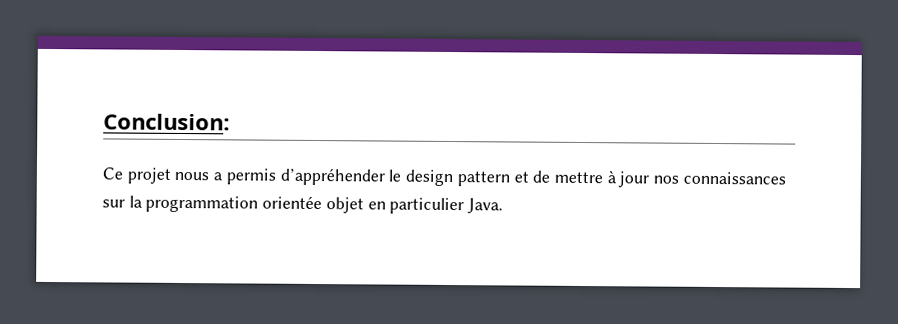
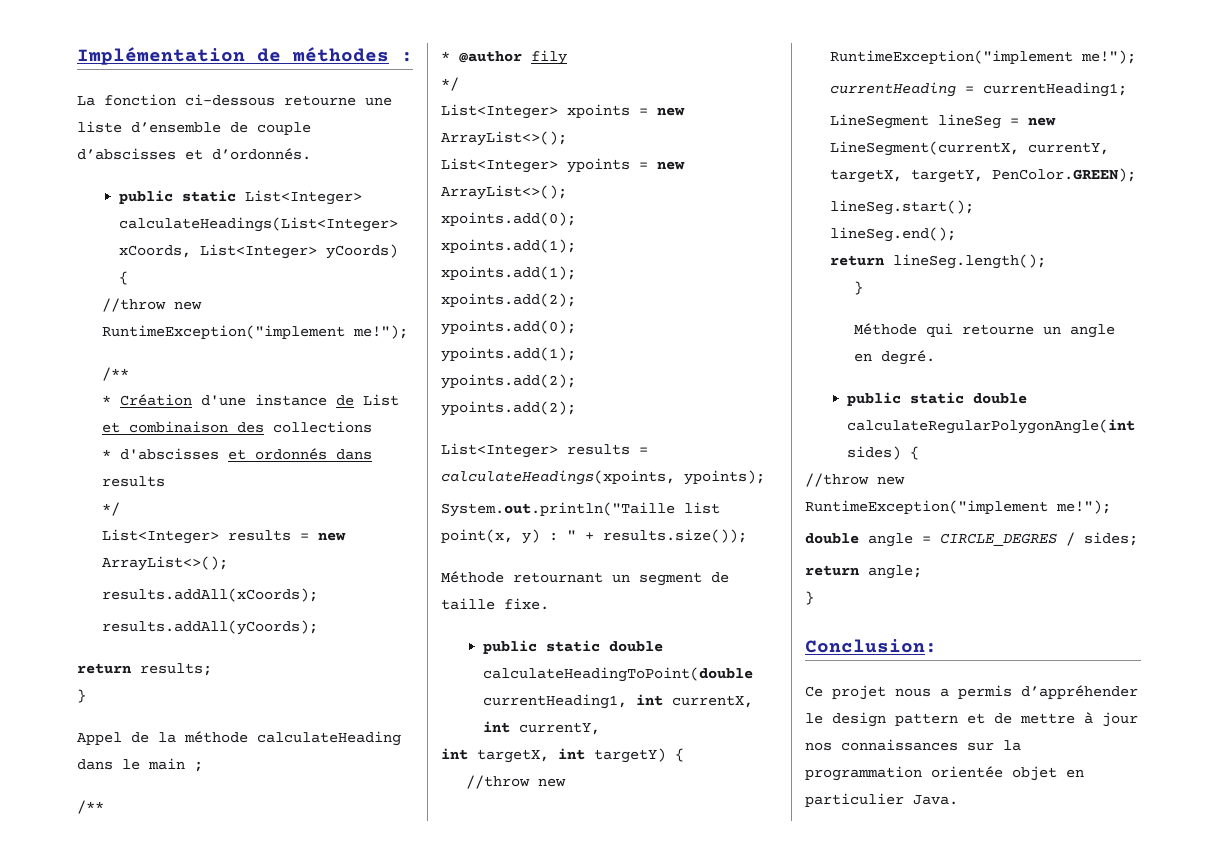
+ Implémentation de méthodes :
+ La fonction ci-dessous retourne une liste d’ensemble de couple d’abscisses et d’ordonnés.
+ public static List<Integer> calculateHeadings(List<Integer> xCoords, List<Integer> yCoords) {
+ //throw new RuntimeException("implement me!");
+ /**
+ * Création d'une instance de List et combinaison des collections
+ * d'abscisses et ordonnés dans results
+ */
+ List<Integer> results = new ArrayList<>();
+ results.addAll(xCoords);
+ results.addAll(yCoords);
+ return results;
+ }
+ Appel de la méthode calculateHeading dans le main ;
+ /**
+ * @author fily
+ */
+ List<Integer> xpoints = new ArrayList<>();
+ List<Integer> ypoints = new ArrayList<>();
+ xpoints.add(0);
+ xpoints.add(1);
+ xpoints.add(1);
+ xpoints.add(2);
+ ypoints.add(0);
+ ypoints.add(1);
+ ypoints.add(2);
+ ypoints.add(2);
+ List<Integer> results = calculateHeadings(xpoints, ypoints);
+ System.out.println("Taille list point(x, y) : " + results.size());
+ Méthode retournant un segment de taille fixe.
+ public static double calculateHeadingToPoint(double currentHeading1, int currentX, int currentY,
+ int targetX, int targetY) {
+ //throw new RuntimeException("implement me!");
+ currentHeading = currentHeading1;
+ LineSegment lineSeg = new LineSegment(currentX, currentY, targetX, targetY, PenColor.GREEN);
+ lineSeg.start();
+ lineSeg.end();
+ return lineSeg.length();
+ }
+ Méthode qui retourne un angle en degré.
+ public static double calculateRegularPolygonAngle(int sides) {
+ //throw new RuntimeException("implement me!");
+ double angle = CIRCLE_DEGRES / sides;
+ return angle;
+ }

